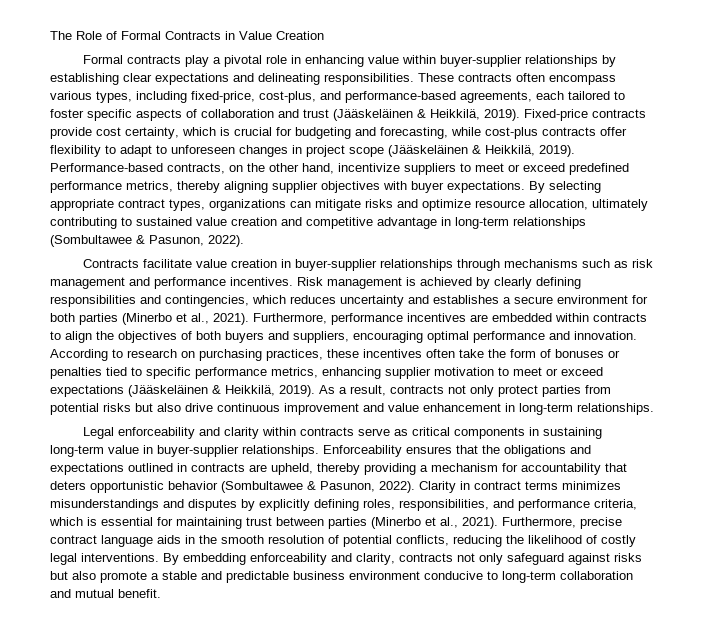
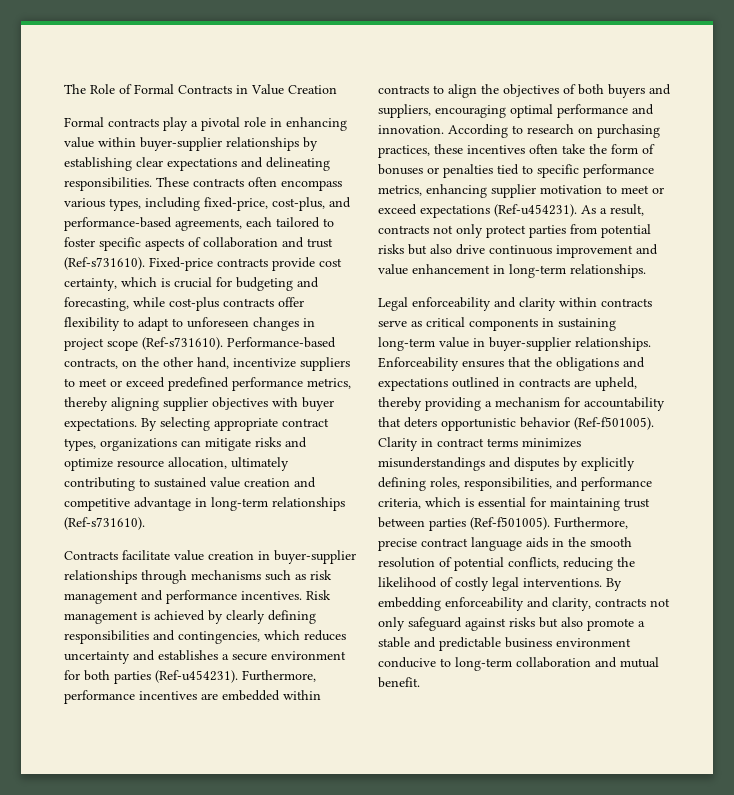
- These contracts often encompass various types, including fixed-price, cost-plus, and performance-based agreements, each tailored to foster specific aspects of collaboration and trust (Jääskeläinen & Heikkilä, 2019).
+ These contracts often encompass various types, including fixed-price, cost-plus, and performance-based agreements, each tailored to foster specific aspects of collaboration and trust (Ref-s731610).
- Fixed-price contracts provide cost certainty, which is crucial for budgeting and forecasting, while cost-plus contracts offer flexibility to adapt to unforeseen changes in project scope (Jääskeläinen & Heikkilä, 2019).
+ Fixed-price contracts provide cost certainty, which is crucial for budgeting and forecasting, while cost-plus contracts offer flexibility to adapt to unforeseen changes in project scope (Ref-s731610).
- By selecting appropriate contract types, organizations can mitigate risks and optimize resource allocation, ultimately contributing to sustained value creation and competitive advantage in long-term relationships (Sombultawee & Pasunon, 2022).
+ By selecting appropriate contract types, organizations can mitigate risks and optimize resource allocation, ultimately contributing to sustained value creation and competitive advantage in long-term relationships (Ref-s731610).
- Risk management is achieved by clearly defining responsibilities and contingencies, which reduces uncertainty and establishes a secure environment for both parties (Minerbo et al., 2021).
+ Risk management is achieved by clearly defining responsibilities and contingencies, which reduces uncertainty and establishes a secure environment for both parties (Ref-u454231).
- According to research on purchasing practices, these incentives often take the form of bonuses or penalties tied to specific performance metrics, enhancing supplier motivation to meet or exceed expectations (Jääskeläinen & Heikkilä, 2019).
+ According to research on purchasing practices, these incentives often take the form of bonuses or penalties tied to specific performance metrics, enhancing supplier motivation to meet or exceed expectations (Ref-u454231).
- Enforceability ensures that the obligations and expectations outlined in contracts are upheld, thereby providing a mechanism for accountability that deters opportunistic behavior (Sombultawee & Pasunon, 2022).
+ Enforceability ensures that the obligations and expectations outlined in contracts are upheld, thereby providing a mechanism for accountability that deters opportunistic behavior (Ref-f501005).
- Clarity in contract terms minimizes misunderstandings and disputes by explicitly defining roles, responsibilities, and performance criteria, which is essential for maintaining trust between parties (Minerbo et al., 2021).
+ Clarity in contract terms minimizes misunderstandings and disputes by explicitly defining roles, responsibilities, and performance criteria, which is essential for maintaining trust between parties (Ref-f501005).

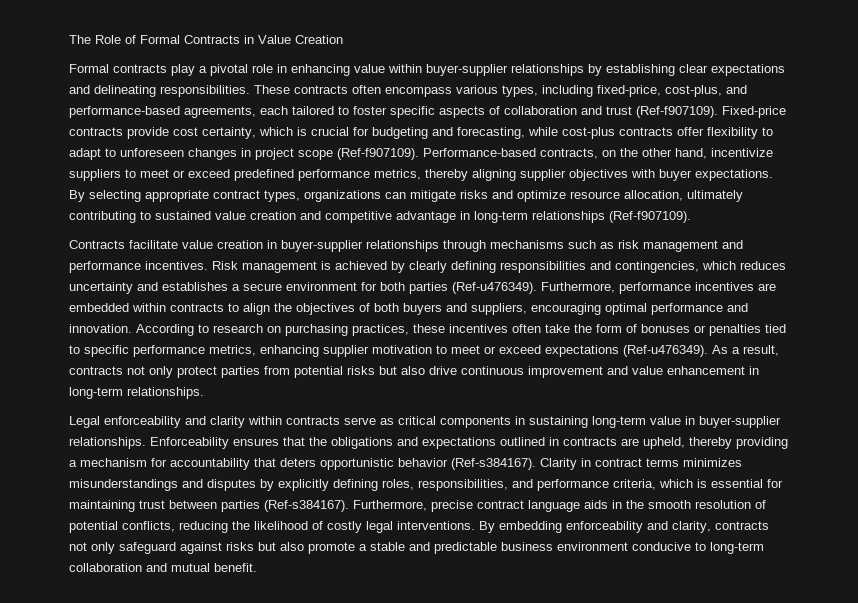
- These contracts often encompass various types, including fixed-price, cost-plus, and performance-based agreements, each tailored to foster specific aspects of collaboration and trust (Ref-s731610).
+ These contracts often encompass various types, including fixed-price, cost-plus, and performance-based agreements, each tailored to foster specific aspects of collaboration and trust (Ref-f907109).
- Fixed-price contracts provide cost certainty, which is crucial for budgeting and forecasting, while cost-plus contracts offer flexibility to adapt to unforeseen changes in project scope (Ref-s731610).
+ Fixed-price contracts provide cost certainty, which is crucial for budgeting and forecasting, while cost-plus contracts offer flexibility to adapt to unforeseen changes in project scope (Ref-f907109).
- By selecting appropriate contract types, organizations can mitigate risks and optimize resource allocation, ultimately contributing to sustained value creation and competitive advantage in long-term relationships (Ref-s731610).
+ By selecting appropriate contract types, organizations can mitigate risks and optimize resource allocation, ultimately contributing to sustained value creation and competitive advantage in long-term relationships (Ref-f907109).
- Risk management is achieved by clearly defining responsibilities and contingencies, which reduces uncertainty and establishes a secure environment for both parties (Ref-u454231).
+ Risk management is achieved by clearly defining responsibilities and contingencies, which reduces uncertainty and establishes a secure environment for both parties (Ref-u476349).
- According to research on purchasing practices, these incentives often take the form of bonuses or penalties tied to specific performance metrics, enhancing supplier motivation to meet or exceed expectations (Ref-u454231).
+ According to research on purchasing practices, these incentives often take the form of bonuses or penalties tied to specific performance metrics, enhancing supplier motivation to meet or exceed expectations (Ref-u476349).
- Enforceability ensures that the obligations and expectations outlined in contracts are upheld, thereby providing a mechanism for accountability that deters opportunistic behavior (Ref-f501005).
+ Enforceability ensures that the obligations and expectations outlined in contracts are upheld, thereby providing a mechanism for accountability that deters opportunistic behavior (Ref-s384167).
- Clarity in contract terms minimizes misunderstandings and disputes by explicitly defining roles, responsibilities, and performance criteria, which is essential for maintaining trust between parties (Ref-f501005).
+ Clarity in contract terms minimizes misunderstandings and disputes by explicitly defining roles, responsibilities, and performance criteria, which is essential for maintaining trust between parties (Ref-s384167).

